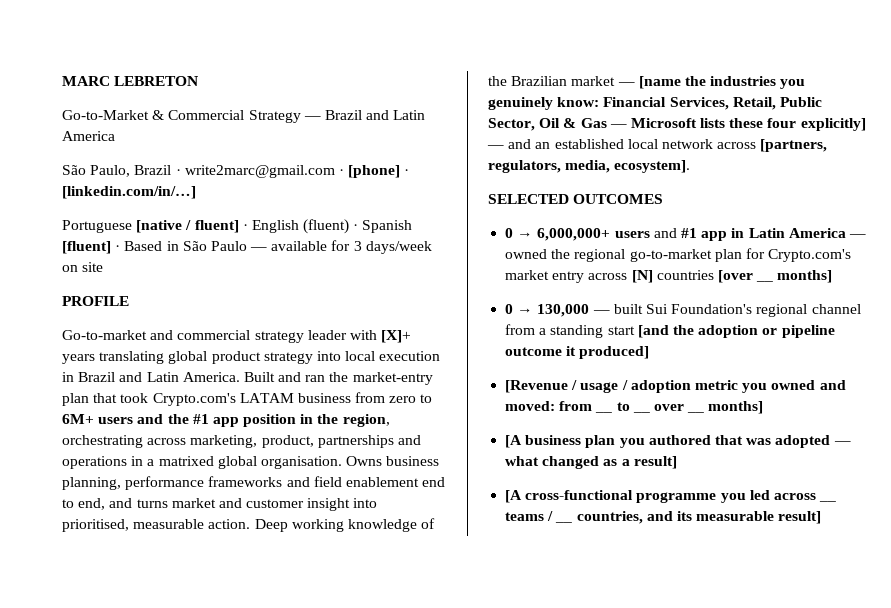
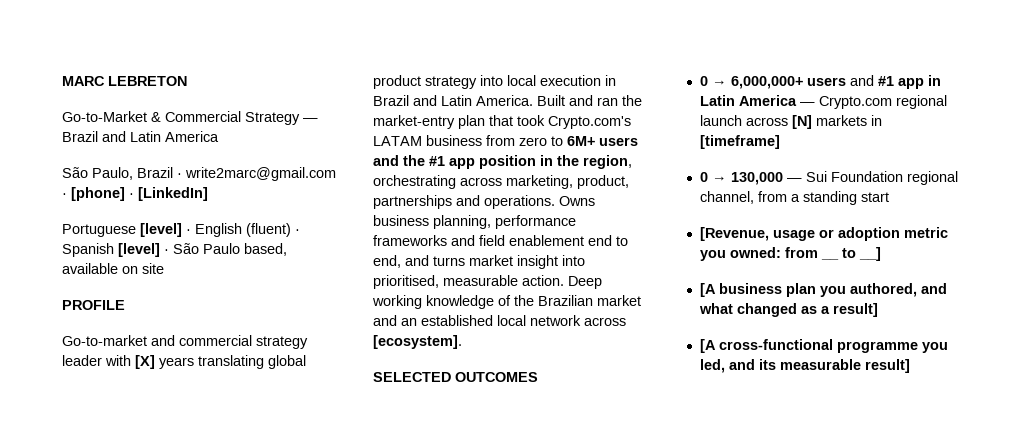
- São Paulo, Brazil · write2marc@gmail.com · [phone] · [linkedin.com/in/…]
+ São Paulo, Brazil · write2marc@gmail.com · [phone] · [LinkedIn]
- Portuguese [native / fluent] · English (fluent) · Spanish [fluent] · Based in São Paulo — available for 3 days/week on site
+ Portuguese [level] · English (fluent) · Spanish [level] · São Paulo based, available on site
- Go-to-market and commercial strategy leader with [X]+ years translating global product strategy into local execution in Brazil and Latin America.
+ Go-to-market and commercial strategy leader with [X] years translating global product strategy into local execution in Brazil and Latin America.
- Built and ran the market-entry plan that took Crypto.com's LATAM business from zero to 6M+ users and the #1 app position in the region, orchestrating across marketing, product, partnerships and operations in a matrixed global organisation.
+ Built and ran the market-entry plan that took Crypto.com's LATAM business from zero to 6M+ users and the #1 app position in the region, orchestrating across marketing, product, partnerships and operations.
- Owns business planning, performance frameworks and field enablement end to end, and turns market and customer insight into prioritised, measurable action.
+ Owns business planning, performance frameworks and field enablement end to end, and turns market insight into prioritised, measurable action.
- Deep working knowledge of the Brazilian market — [name the industries you genuinely know: Financial Services, Retail, Public Sector, Oil & Gas — Microsoft lists these four explicitly] — and an established local network across [partners, regulators, media, ecosystem].
+ Deep working knowledge of the Brazilian market and an established local network across [ecosystem].
- 0 → 6,000,000+ users and #1 app in Latin America — owned the regional go-to-market plan for Crypto.com's market entry across [N] countries [over __ months]
+ 0 → 6,000,000+ users and #1 app in Latin America — Crypto.com regional launch across [N] markets in [timeframe]
- 0 → 130,000 — built Sui Foundation's regional channel from a standing start [and the adoption or pipeline outcome it produced]
- [Revenue / usage / adoption metric you owned and moved: from __ to __ over __ months]
+ 0 → 130,000 — Sui Foundation regional channel, from a standing start
+ [Revenue, usage or adoption metric you owned: from __ to __]
- [A business plan you authored that was adopted — what changed as a result]
+ [A business plan you authored, and what changed as a result]
- [A cross-functional programme you led across __ teams / __ countries, and its measurable result]
+ [A cross-functional programme you led, and its measurable result]

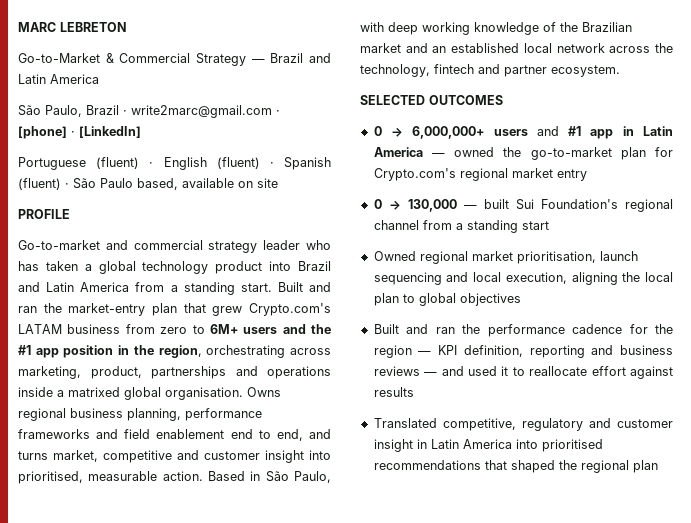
- Portuguese [level] · English (fluent) · Spanish [level] · São Paulo based, available on site
+ Portuguese (fluent) · English (fluent) · Spanish (fluent) · São Paulo based, available on site
- Go-to-market and commercial strategy leader with [X] years translating global product strategy into local execution in Brazil and Latin America.
+ Go-to-market and commercial strategy leader who has taken a global technology product into Brazil and Latin America from a standing start.
- Built and ran the market-entry plan that took Crypto.com's LATAM business from zero to 6M+ users and the #1 app position in the region, orchestrating across marketing, product, partnerships and operations. Owns business planning, performance frameworks and field enablement end to end, and turns market insight into prioritised, measurable action.
+ Built and ran the market-entry plan that grew Crypto.com's LATAM business from zero to 6M+ users and the #1 app position in the region, orchestrating across marketing, product, partnerships and operations inside a matrixed global organisation. Owns regional business planning, performance frameworks and field enablement end to end, and turns market, competitive and customer insight into prioritised, measurable action.
- Deep working knowledge of the Brazilian market and an established local network across [ecosystem].
+ Based in São Paulo, with deep working knowledge of the Brazilian market and an established local network across the technology, fintech and partner ecosystem.
- 0 → 6,000,000+ users and #1 app in Latin America — Crypto.com regional launch across [N] markets in [timeframe]
+ 0 → 6,000,000+ users and #1 app in Latin America — owned the go-to-market plan for Crypto.com's regional market entry
- 0 → 130,000 — Sui Foundation regional channel, from a standing start
+ 0 → 130,000 — built Sui Foundation's regional channel from a standing start
- [Revenue, usage or adoption metric you owned: from __ to __]
- [A business plan you authored, and what changed as a result]
- [A cross-functional programme you led, and its measurable result]
+ Owned regional market prioritisation, launch sequencing and local execution, aligning the local plan to global objectives
+ Built and ran the performance cadence for the region — KPI definition, reporting and business reviews — and used it to reallocate effort against results
+ Translated competitive, regulatory and customer insight in Latin America into prioritised recommendations that shaped the regional plan

